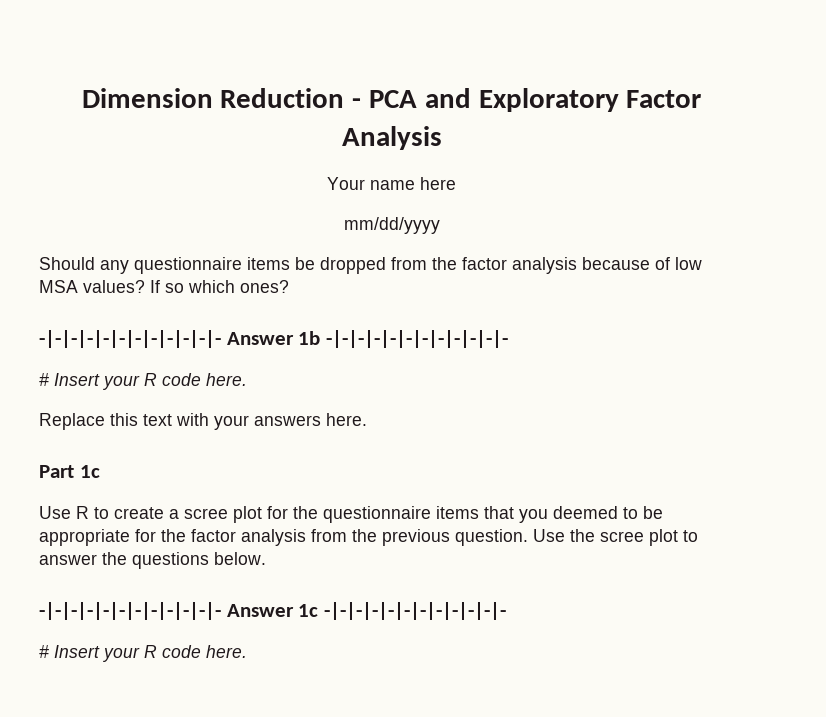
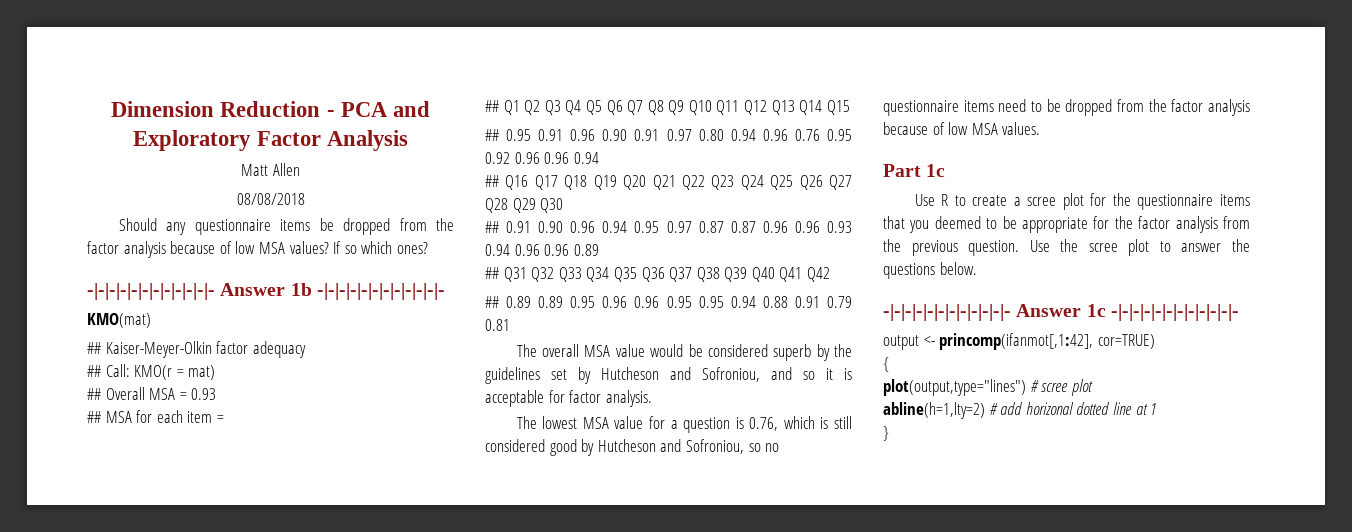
- Your name here
- mm/dd/yyyy
+ Matt Allen
+ 08/08/2018
  -|-|-|-|-|-|-|-|-|-|-|- Answer 1b -|-|-|-|-|-|-|-|-|-|-|-
- # Insert your R code here.
- Replace this text with your answers here.
+ KMO(mat)
+ ## Kaiser-Meyer-Olkin factor adequacy
+ ## Call: KMO(r = mat)
+ ## Overall MSA = 0.93
+ ## MSA for each item =
+ ## Q1 Q2 Q3 Q4 Q5 Q6 Q7 Q8 Q9 Q10 Q11 Q12 Q13 Q14 Q15
+ ## 0.95 0.91 0.96 0.90 0.91 0.97 0.80 0.94 0.96 0.76 0.95 0.92 0.96 0.96 0.94
+ ## Q16 Q17 Q18 Q19 Q20 Q21 Q22 Q23 Q24 Q25 Q26 Q27 Q28 Q29 Q30
+ ## 0.91 0.90 0.96 0.94 0.95 0.97 0.87 0.87 0.96 0.96 0.93 0.94 0.96 0.96 0.89
+ ## Q31 Q32 Q33 Q34 Q35 Q36 Q37 Q38 Q39 Q40 Q41 Q42
+ ## 0.89 0.89 0.95 0.96 0.96 0.95 0.95 0.94 0.88 0.91 0.79 0.81
+ The overall MSA value would be considered superb by the guidelines set by Hutcheson and Sofroniou, and so it is acceptable for factor analysis.
+ The lowest MSA value for a question is 0.76, which is still considered good by Hutcheson and Sofroniou, so no questionnaire items need to be dropped from the factor analysis because of low MSA values.
  -|-|-|-|-|-|-|-|-|-|-|- Answer 1c -|-|-|-|-|-|-|-|-|-|-|-
- # Insert your R code here.
+ output <- princomp(ifanmot[,1:42], cor=TRUE)
+ {
+ plot(output,type="lines") # scree plot
+ abline(h=1,lty=2) # add horizonal dotted line at 1
+ }

